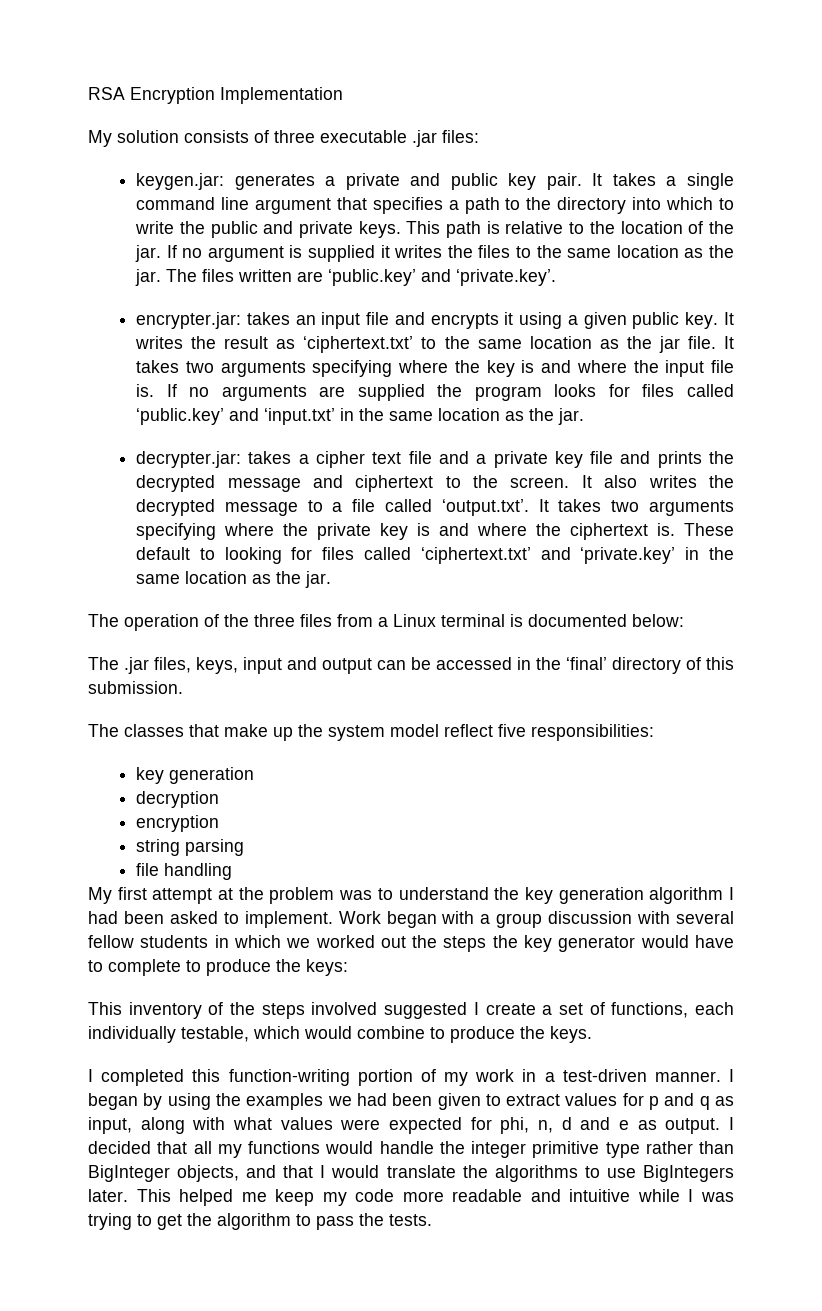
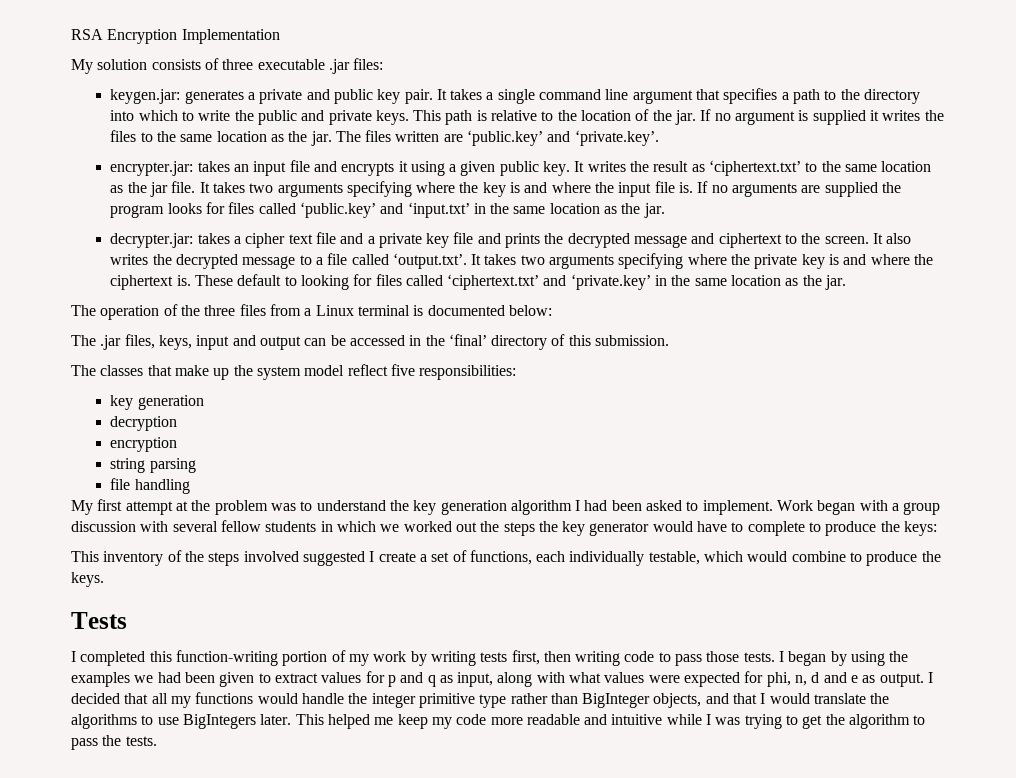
+ Tests
- I completed this function-writing portion of my work in a test-driven manner.
+ I completed this function-writing portion of my work by writing tests first, then writing code to pass those tests.

